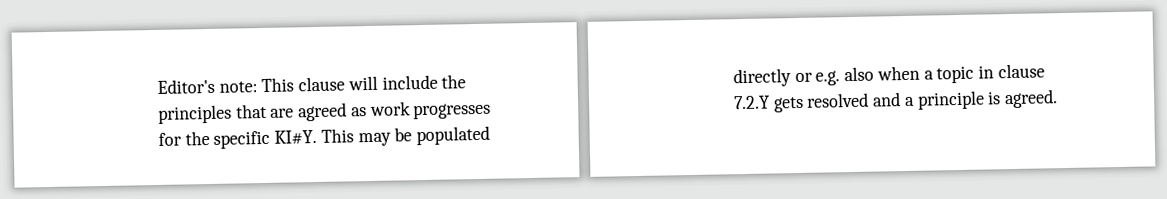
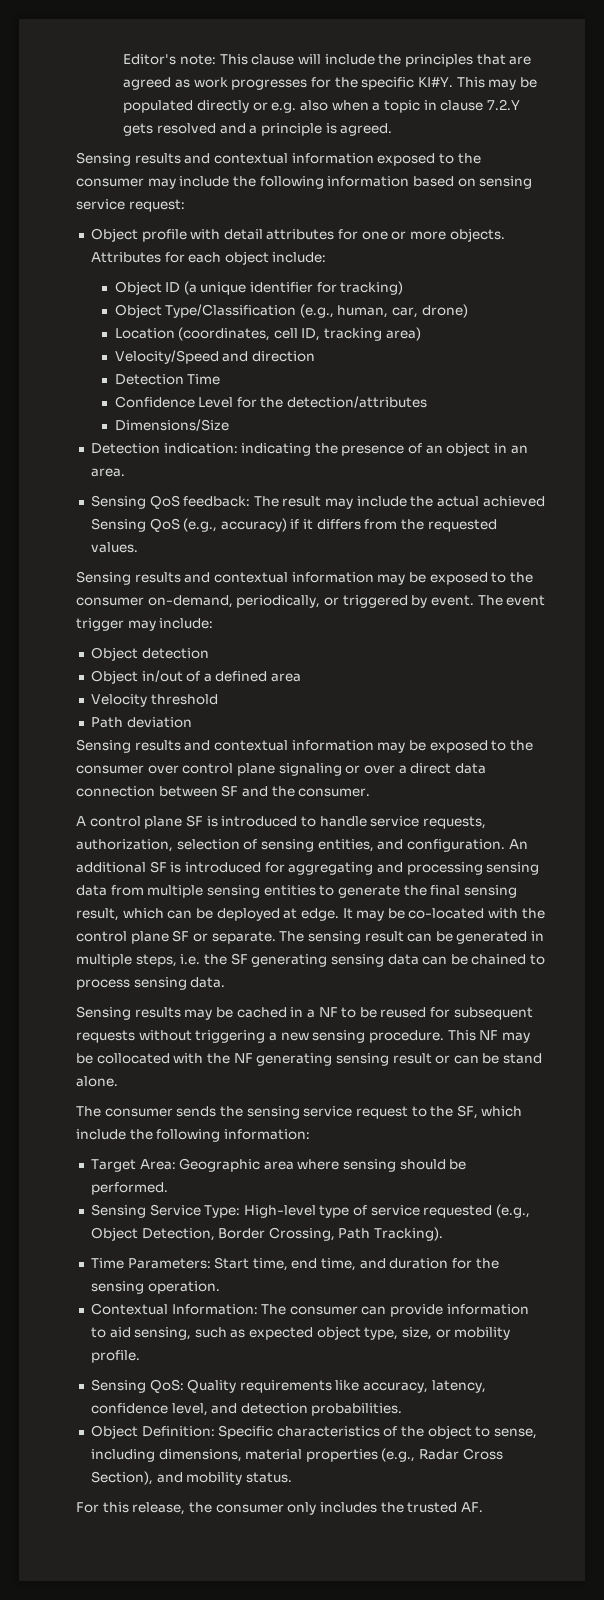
+ Sensing results and contextual information exposed to the consumer may include the following information based on sensing service request:
+ Object profile with detail attributes for one or more objects. Attributes for each object include:
+ Object ID (a unique identifier for tracking)
+ Object Type/Classification (e.g., human, car, drone)
+ Location (coordinates, cell ID, tracking area)
+ Velocity/Speed and direction
+ Detection Time
+ Confidence Level for the detection/attributes
+ Dimensions/Size
+ Detection indication: indicating the presence of an object in an area.
+ Sensing QoS feedback: The result may include the actual achieved Sensing QoS (e.g., accuracy) if it differs from the requested values.
+ Sensing results and contextual information may be exposed to the consumer on-demand, periodically, or triggered by event. The event trigger may include:
+ Object detection
+ Object in/out of a defined area
+ Velocity threshold
+ Path deviation
+ Sensing results and contextual information may be exposed to the consumer over control plane signaling or over a direct data connection between SF and the consumer.
+ A control plane SF is introduced to handle service requests, authorization, selection of sensing entities, and configuration. An additional SF is introduced for aggregating and processing sensing data from multiple sensing entities to generate the final sensing result, which can be deployed at edge. It may be co-located with the control plane SF or separate. The sensing result can be generated in multiple steps, i.e. the SF generating sensing data can be chained to process sensing data.
+ Sensing results may be cached in a NF to be reused for subsequent requests without triggering a new sensing procedure. This NF may be collocated with the NF generating sensing result or can be stand alone.
+ The consumer sends the sensing service request to the SF, which include the following information:
+ Target Area: Geographic area where sensing should be performed.
+ Sensing Service Type: High-level type of service requested (e.g., Object Detection, Border Crossing, Path Tracking).
+ Time Parameters: Start time, end time, and duration for the sensing operation.
+ Contextual Information: The consumer can provide information to aid sensing, such as expected object type, size, or mobility profile.
+ Sensing QoS: Quality requirements like accuracy, latency, confidence level, and detection probabilities.
+ Object Definition: Specific characteristics of the object to sense, including dimensions, material properties (e.g., Radar Cross Section), and mobility status.
+ For this release, the consumer only includes the trusted AF.

